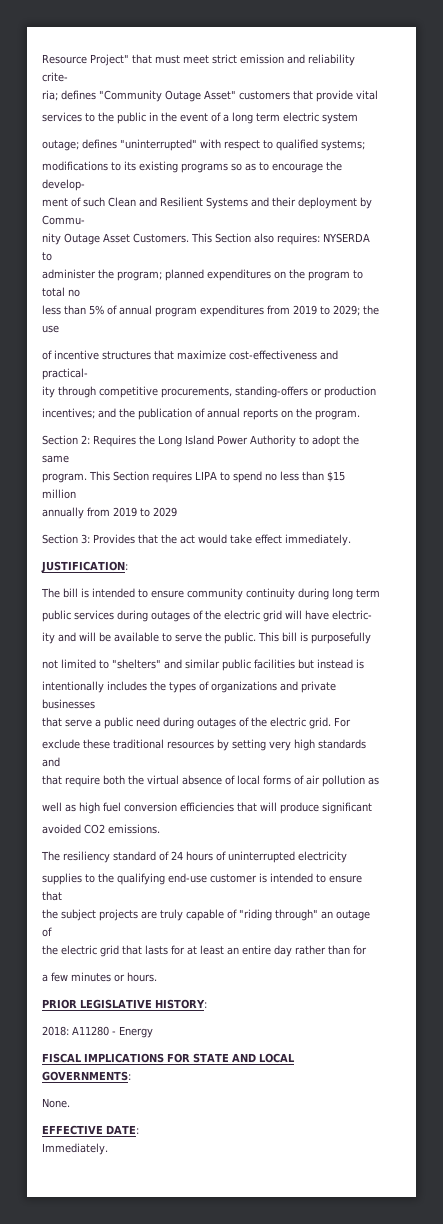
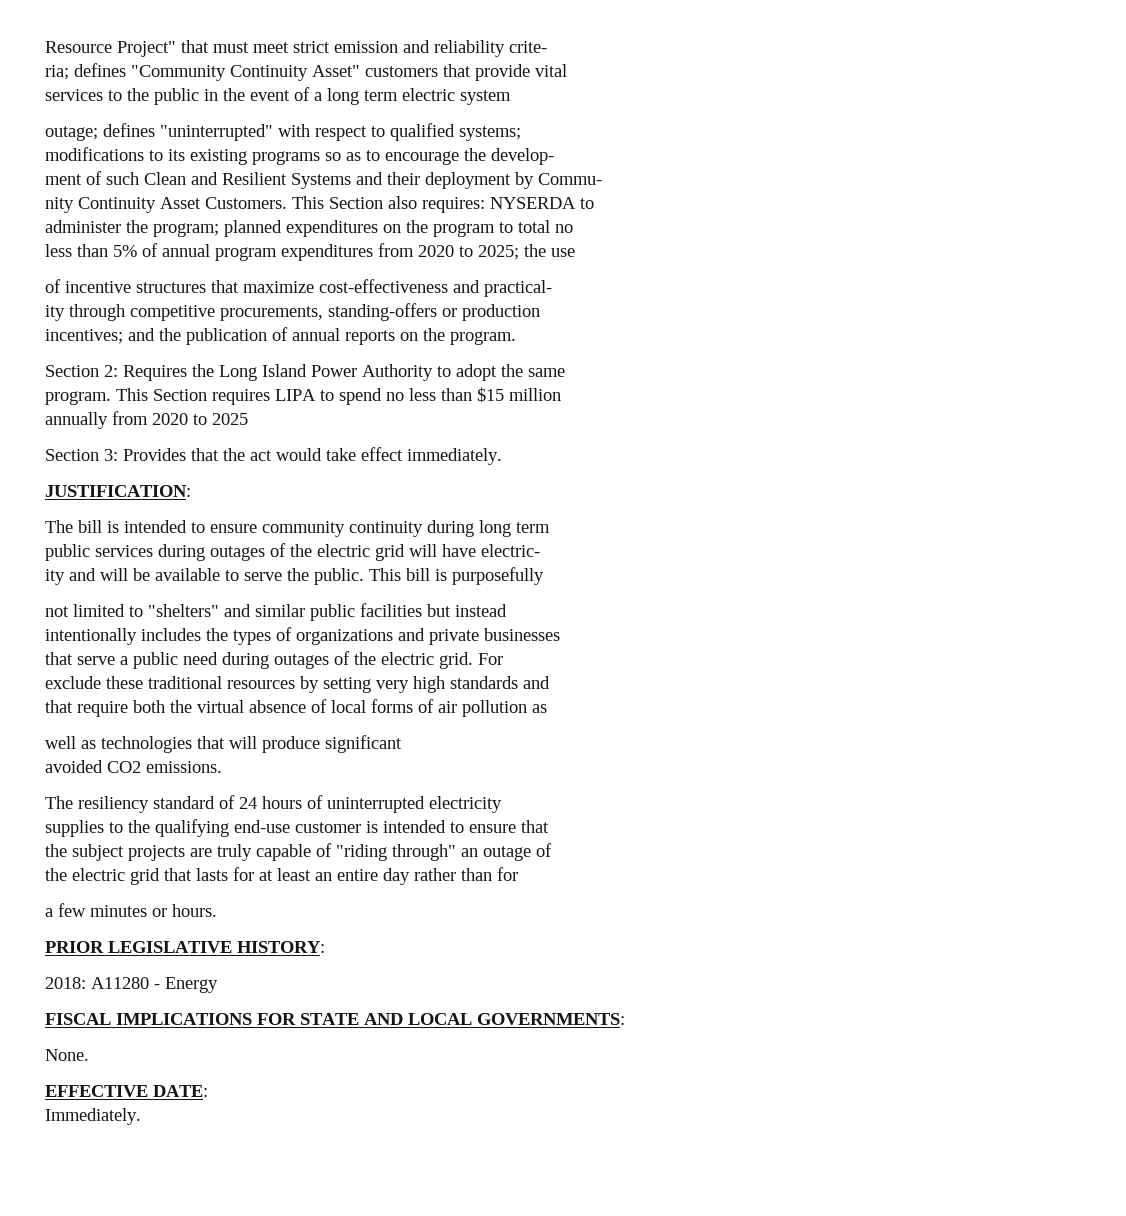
- ria; defines "Community Outage Asset" customers that provide vital
+ ria; defines "Community Continuity Asset" customers that provide vital
- nity Outage Asset Customers.
+ nity Continuity Asset Customers.
- less than 5% of annual program expenditures from 2019 to 2029; the use
+ less than 5% of annual program expenditures from 2020 to 2025; the use
- annually from 2019 to 2029
+ annually from 2020 to 2025
- not limited to "shelters" and similar public facilities but instead is
+ not limited to "shelters" and similar public facilities but instead
- well as high fuel conversion efficiencies that will produce significant
+ well as technologies that will produce significant

